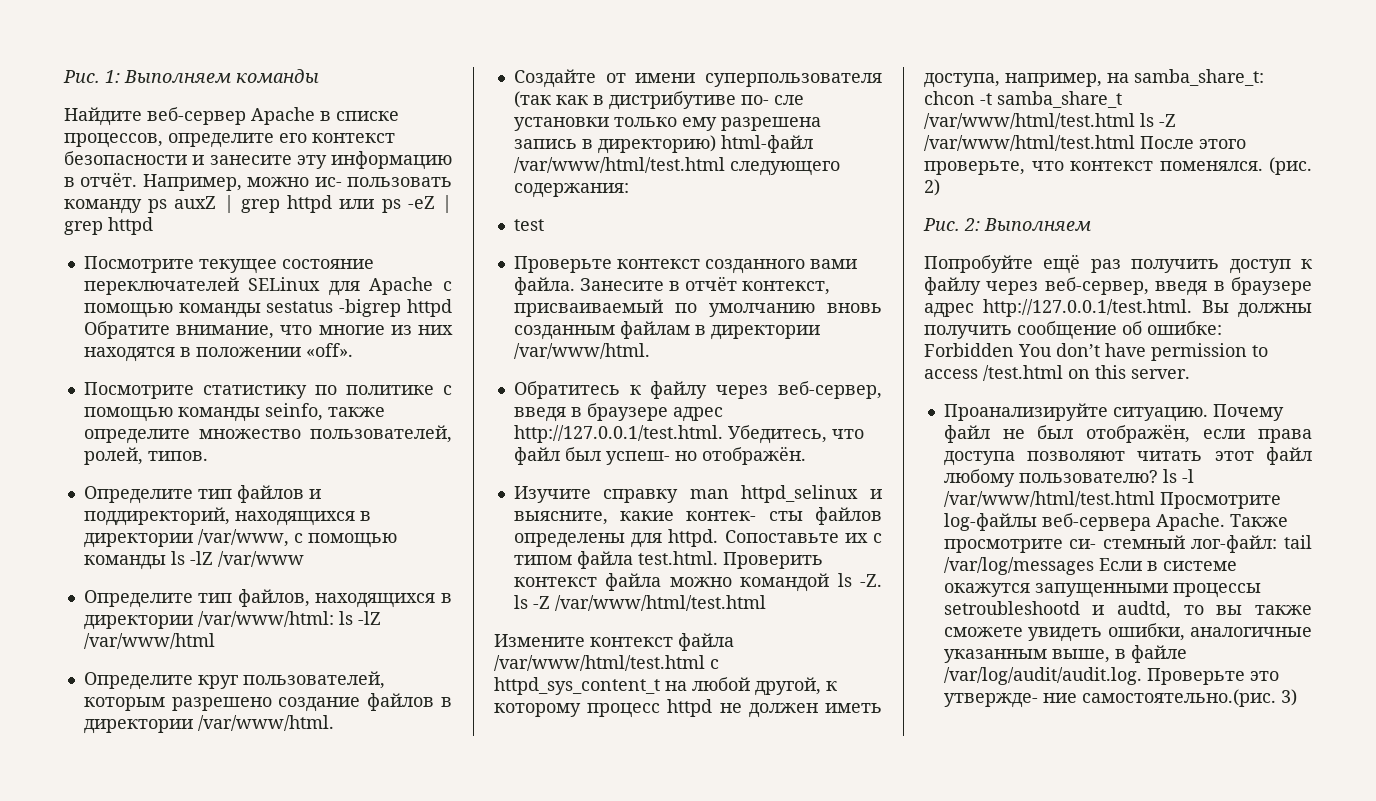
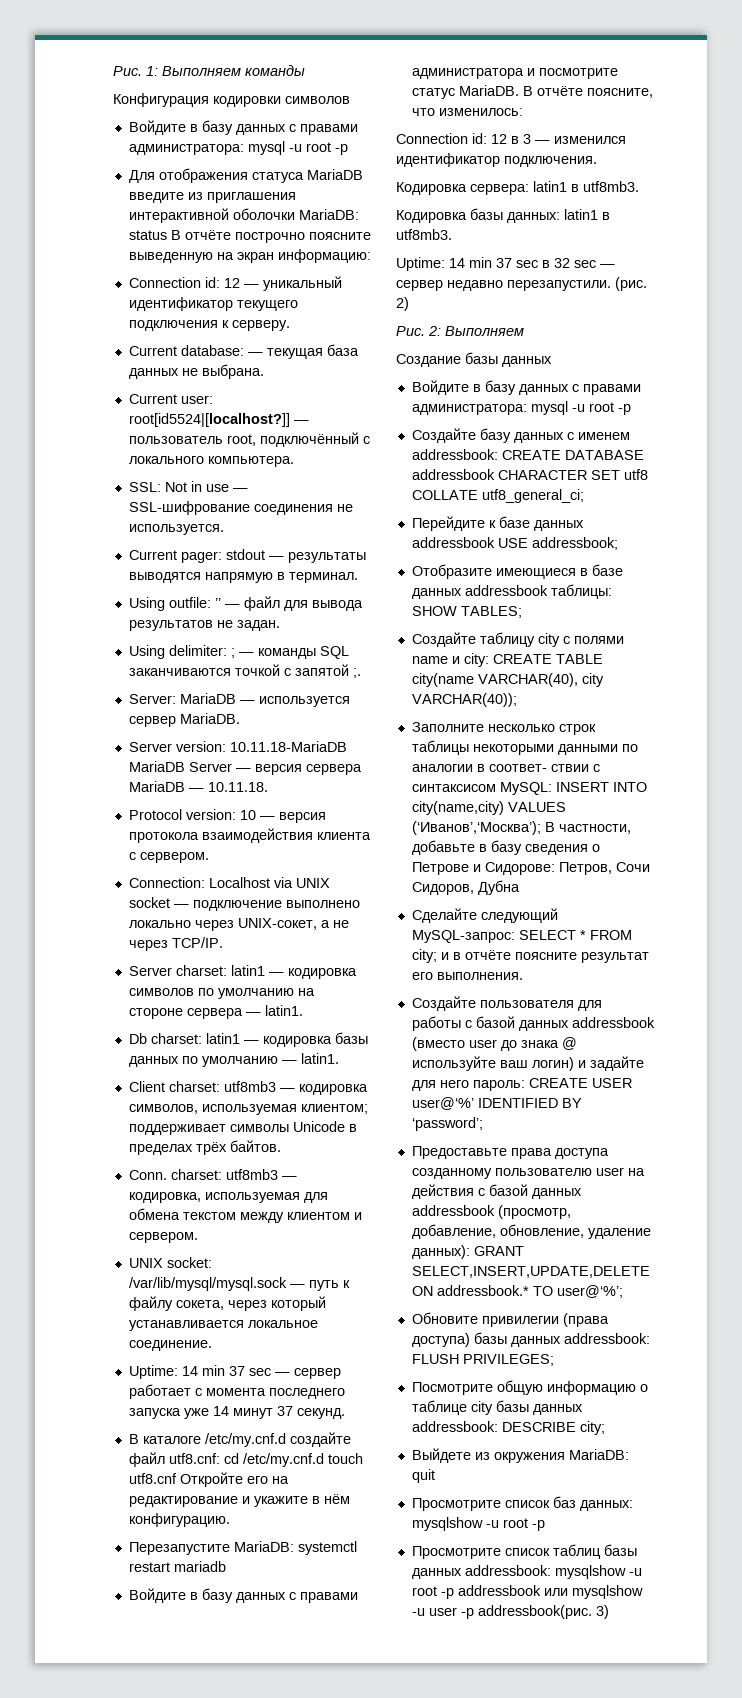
- Найдите веб-сервер Apache в списке процессов, определите его контекст безопасности и занесите эту информацию в отчёт. Например, можно ис- пользовать команду ps auxZ | grep httpd или ps -eZ | grep httpd
- Посмотрите текущее состояние переключателей SELinux для Apache с помощью команды sestatus -bigrep httpd Обратите внимание, что многие из них находятся в положении «off».
- Посмотрите статистику по политике с помощью команды seinfo, также определите множество пользователей, ролей, типов.
- Определите тип файлов и поддиректорий, находящихся в директории /var/www, с помощью команды ls -lZ /var/www
- Определите тип файлов, находящихся в директории /var/www/html: ls -lZ /var/www/html
- Определите круг пользователей, которым разрешено создание файлов в директории /var/www/html.
- Создайте от имени суперпользователя (так как в дистрибутиве по- сле установки только ему разрешена запись в директорию) html-файл /var/www/html/test.html следующего содержания:
- test
- Проверьте контекст созданного вами файла. Занесите в отчёт контекст, присваиваемый по умолчанию вновь созданным файлам в директории /var/www/html.
- Обратитесь к файлу через веб-сервер, введя в браузере адрес http://127.0.0.1/test.html. Убедитесь, что файл был успеш- но отображён.
- Изучите справку man httpd_selinux и выясните, какие контек- сты файлов определены для httpd. Сопоставьте их с типом файла test.html. Проверить контекст файла можно командой ls -Z. ls -Z /var/www/html/test.html
- Измените контекст файла /var/www/html/test.html с httpd_sys_content_t на любой другой, к которому процесс httpd не должен иметь доступа, например, на samba_share_t: chcon -t samba_share_t /var/www/html/test.html ls -Z /var/www/html/test.html После этого проверьте, что контекст поменялся.
+ Конфигурация кодировки символов
+ Войдите в базу данных с правами администратора: mysql -u root -p
+ Для отображения статуса MariaDB введите из приглашения интерактивной оболочки MariaDB: status В отчёте построчно поясните выведенную на экран информацию:
+ Connection id: 12 — уникальный идентификатор текущего подключения к серверу.
+ Current database: — текущая база данных не выбрана.
+ Current user: root[id5524|[localhost?]] — пользователь root, подключённый с локального компьютера.
+ SSL: Not in use — SSL-шифрование соединения не используется.
+ Current pager: stdout — результаты выводятся напрямую в терминал.
+ Using outfile: ’’ — файл для вывода результатов не задан.
+ Using delimiter: ; — команды SQL заканчиваются точкой с запятой ;.
+ Server: MariaDB — используется сервер MariaDB.
+ Server version: 10.11.18-MariaDB MariaDB Server — версия сервера MariaDB — 10.11.18.
+ Protocol version: 10 — версия протокола взаимодействия клиента с сервером.
+ Connection: Localhost via UNIX socket — подключение выполнено локально через UNIX-сокет, а не через TCP/IP.
+ Server charset: latin1 — кодировка символов по умолчанию на стороне сервера — latin1.
+ Db charset: latin1 — кодировка базы данных по умолчанию — latin1.
+ Client charset: utf8mb3 — кодировка символов, используемая клиентом; поддерживает символы Unicode в пределах трёх байтов.
+ Conn. charset: utf8mb3 — кодировка, используемая для обмена текстом между клиентом и сервером.
+ UNIX socket: /var/lib/mysql/mysql.sock — путь к файлу сокета, через который устанавливается локальное соединение.
+ Uptime: 14 min 37 sec — сервер работает с момента последнего запуска уже 14 минут 37 секунд.
+ В каталоге /etc/my.cnf.d создайте файл utf8.cnf: cd /etc/my.cnf.d touch utf8.cnf Откройте его на редактирование и укажите в нём конфигурацию.
+ Перезапустите MariaDB: systemctl restart mariadb
+ Войдите в базу данных с правами администратора и посмотрите статус MariaDB. В отчёте поясните, что изменилось:
+ Connection id: 12 в 3 — изменился идентификатор подключения.
+ Кодировка сервера: latin1 в utf8mb3.
+ Кодировка базы данных: latin1 в utf8mb3.
+ Uptime: 14 min 37 sec в 32 sec — сервер недавно перезапустили.
- Попробуйте ещё раз получить доступ к файлу через веб-сервер, введя в браузере адрес http://127.0.0.1/test.html. Вы должны получить сообщение об ошибке: Forbidden You don’t have permission to access /test.html on this server.
- Проанализируйте ситуацию. Почему файл не был отображён, если права доступа позволяют читать этот файл любому пользователю? ls -l /var/www/html/test.html Просмотрите log-файлы веб-сервера Apache. Также просмотрите си- стемный лог-файл: tail /var/log/messages Если в системе окажутся запущенными процессы setroubleshootd и audtd, то вы также сможете увидеть ошибки, аналогичные указанным выше, в файле /var/log/audit/audit.log. Проверьте это утвержде- ние самостоятельно.(рис. 3)
+ Создание базы данных
+ Войдите в базу данных с правами администратора: mysql -u root -p
+ Создайте базу данных с именем addressbook: CREATE DATABASE addressbook CHARACTER SET utf8 COLLATE utf8_general_ci;
+ Перейдите к базе данных addressbook USE addressbook;
+ Отобразите имеющиеся в базе данных addressbook таблицы: SHOW TABLES;
+ Создайте таблицу city с полями name и city: CREATE TABLE city(name VARCHAR(40), city VARCHAR(40));
+ Заполните несколько строк таблицы некоторыми данными по аналогии в соответ- ствии с синтаксисом MySQL: INSERT INTO city(name,city) VALUES (‘Иванов’,‘Москва’); В частности, добавьте в базу сведения о Петрове и Сидорове: Петров, Сочи Сидоров, Дубна
+ Сделайте следующий MySQL-запрос: SELECT * FROM city; и в отчёте поясните результат его выполнения.
+ Создайте пользователя для работы с базой данных addressbook (вместо user до знака @ используйте ваш логин) и задайте для него пароль: CREATE USER user@‘%’ IDENTIFIED BY ‘password’;
+ Предоставьте права доступа созданному пользователю user на действия с базой данных addressbook (просмотр, добавление, обновление, удаление данных): GRANT SELECT,INSERT,UPDATE,DELETE ON addressbook.* TO user@‘%’;
+ Обновите привилегии (права доступа) базы данных addressbook: FLUSH PRIVILEGES;
+ Посмотрите общую информацию о таблице city базы данных addressbook: DESCRIBE city;
+ Выйдете из окружения MariaDB: quit
+ Просмотрите список баз данных: mysqlshow -u root -p
+ Просмотрите список таблиц базы данных addressbook: mysqlshow -u root -p addressbook или mysqlshow -u user -p addressbook(рис. 3)

